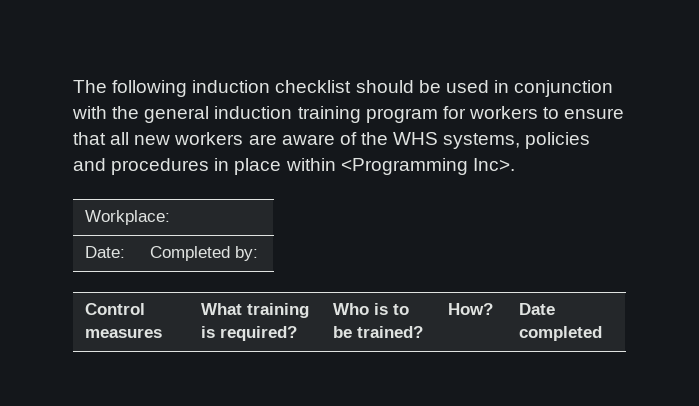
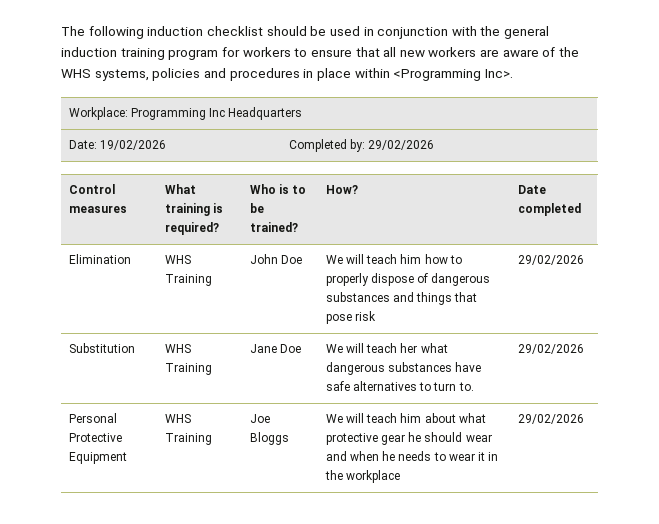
- Workplace:
+ Workplace: Programming Inc Headquarters
- Date: | Completed by:
+ Date: 19/02/2026 | Completed by: 29/02/2026
+ Elimination | WHS Training | John Doe | We will teach him how to properly dispose of dangerous substances and things that pose risk | 29/02/2026
+ Substitution | WHS Training | Jane Doe | We will teach her what dangerous substances have safe alternatives to turn to. | 29/02/2026
+ Personal Protective Equipment | WHS Training | Joe Bloggs | We will teach him about what protective gear he should wear and when he needs to wear it in the workplace | 29/02/2026

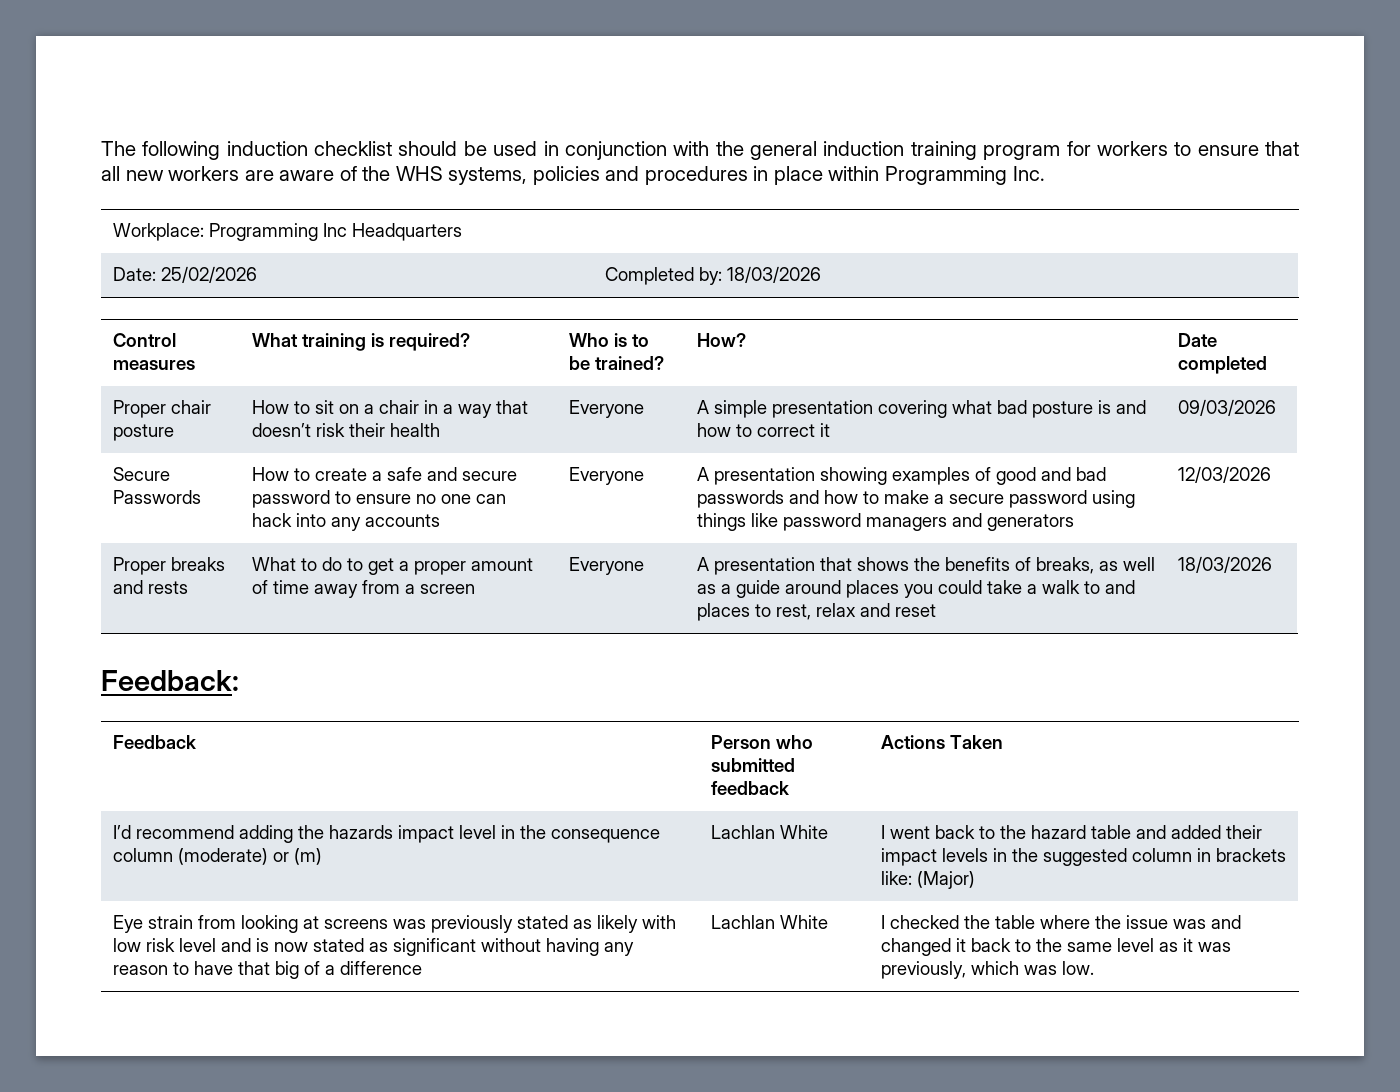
- The following induction checklist should be used in conjunction with the general induction training program for workers to ensure that all new workers are aware of the WHS systems, policies and procedures in place within <Programming Inc>.
+ The following induction checklist should be used in conjunction with the general induction training program for workers to ensure that all new workers are aware of the WHS systems, policies and procedures in place within Programming Inc.
- Date: 19/02/2026 | Completed by: 29/02/2026
+ Date: 25/02/2026 | Completed by: 18/03/2026
- Elimination | WHS Training | John Doe | We will teach him how to properly dispose of dangerous substances and things that pose risk | 29/02/2026
- Substitution | WHS Training | Jane Doe | We will teach her what dangerous substances have safe alternatives to turn to. | 29/02/2026
- Personal Protective Equipment | WHS Training | Joe Bloggs | We will teach him about what protective gear he should wear and when he needs to wear it in the workplace | 29/02/2026
+ Proper chair posture | How to sit on a chair in a way that doesn’t risk their health | Everyone | A simple presentation covering what bad posture is and how to correct it | 09/03/2026
+ Secure Passwords | How to create a safe and secure password to ensure no one can hack into any accounts | Everyone | A presentation showing examples of good and bad passwords and how to make a secure password using things like password managers and generators | 12/03/2026
+ Proper breaks and rests | What to do to get a proper amount of time away from a screen | Everyone | A presentation that shows the benefits of breaks, as well as a guide around places you could take a walk to and places to rest, relax and reset | 18/03/2026
+ Feedback:
+ Feedback | Person who submitted feedback | Actions Taken
+ I’d recommend adding the hazards impact level in the consequence column (moderate) or (m) | Lachlan White | I went back to the hazard table and added their impact levels in the suggested column in brackets like: (Major)
+ Eye strain from looking at screens was previously stated as likely with low risk level and is now stated as significant without having any reason to have that big of a difference | Lachlan White | I checked the table where the issue was and changed it back to the same level as it was previously, which was low.

